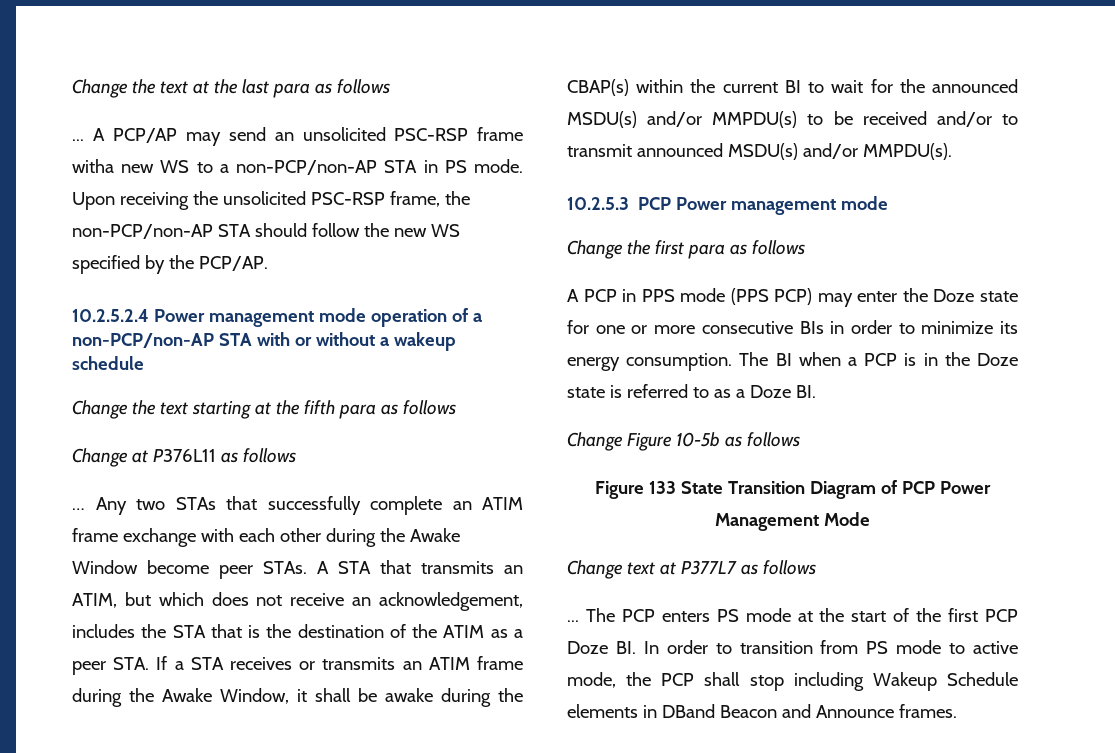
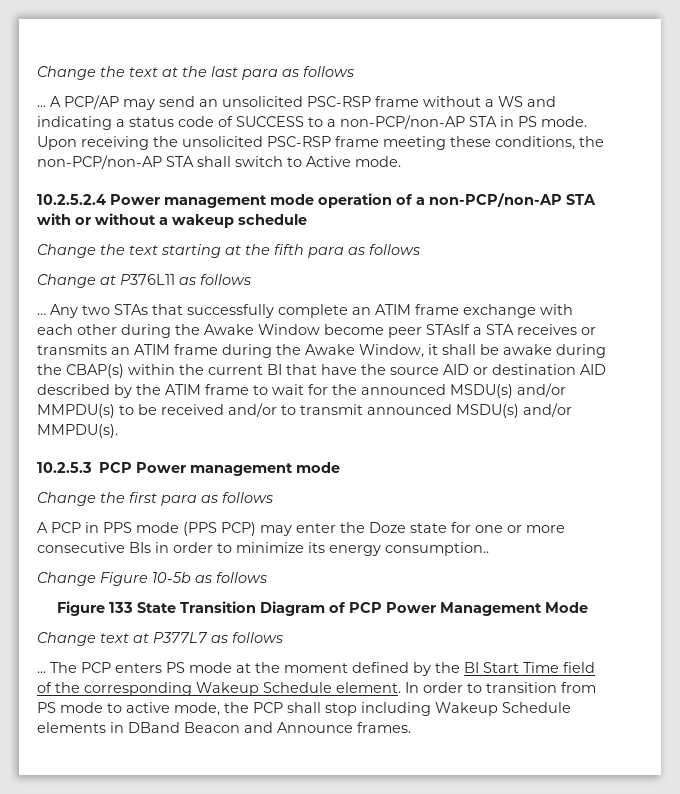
- A PCP/AP may send an unsolicited PSC-RSP frame witha new WS to a non-PCP/non-AP STA in PS mode.
+ A PCP/AP may send an unsolicited PSC-RSP frame without a WS and indicating a status code of SUCCESS to a non-PCP/non-AP STA in PS mode.
- Upon receiving the unsolicited PSC-RSP frame, the non-PCP/non-AP STA should follow the new WS specified by the PCP/AP.
+ Upon receiving the unsolicited PSC-RSP frame meeting these conditions, the non-PCP/non-AP STA shall switch to Active mode.
- Any two STAs that successfully complete an ATIM frame exchange with each other during the Awake Window become peer STAs. A STA that transmits an ATIM, but which does not receive an acknowledgement, includes the STA that is the destination of the ATIM as a peer STA. If a STA receives or transmits an ATIM frame during the Awake Window, it shall be awake during the CBAP(s) within the current BI to wait for the announced MSDU(s) and/or MMPDU(s) to be received and/or to transmit announced MSDU(s) and/or MMPDU(s).
+ Any two STAs that successfully complete an ATIM frame exchange with each other during the Awake Window become peer STAsIf a STA receives or transmits an ATIM frame during the Awake Window, it shall be awake during the CBAP(s) within the current BI that have the source AID or destination AID described by the ATIM frame to wait for the announced MSDU(s) and/or MMPDU(s) to be received and/or to transmit announced MSDU(s) and/or MMPDU(s).
- A PCP in PPS mode (PPS PCP) may enter the Doze state for one or more consecutive BIs in order to minimize its energy consumption. The BI when a PCP is in the Doze state is referred to as a Doze BI.
+ A PCP in PPS mode (PPS PCP) may enter the Doze state for one or more consecutive BIs in order to minimize its energy consumption..
- The PCP enters PS mode at the start of the first PCP Doze BI. In order to transition from PS mode to active mode, the PCP shall stop including Wakeup Schedule elements in DBand Beacon and Announce frames.
+ The PCP enters PS mode at the moment defined by the BI Start Time field of the corresponding Wakeup Schedule element. In order to transition from PS mode to active mode, the PCP shall stop including Wakeup Schedule elements in DBand Beacon and Announce frames.

